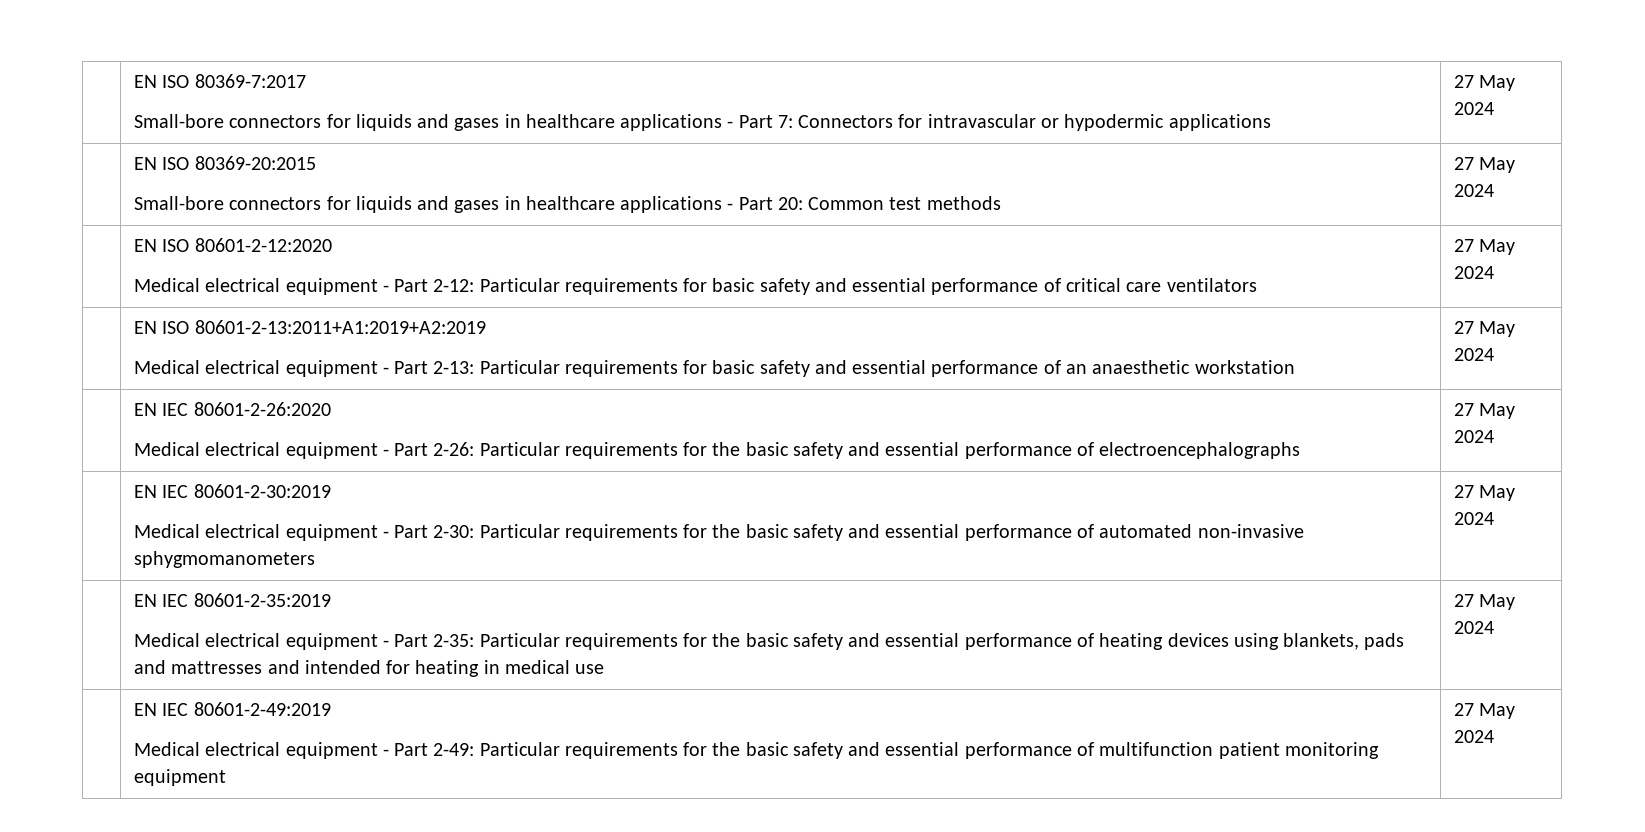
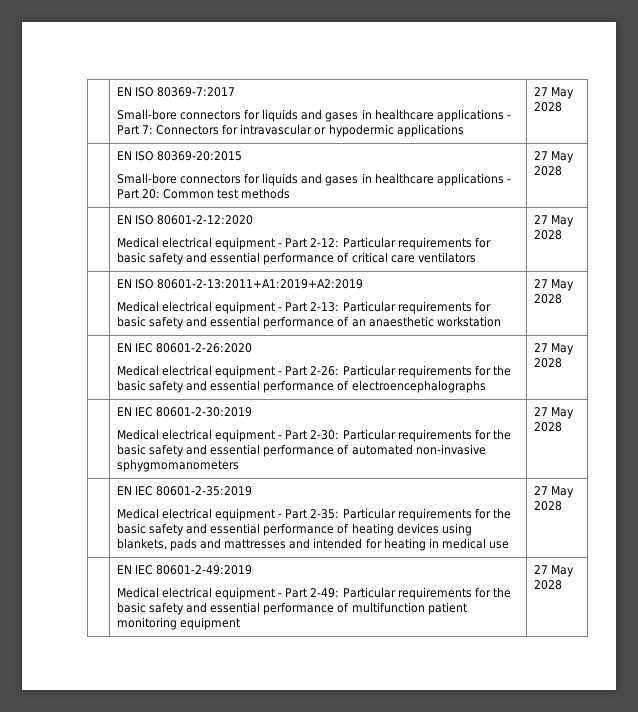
  | EN ISO 80369-7:2017
- Small-bore connectors for liquids and gases in healthcare applications - Part 7: Connectors for intravascular or hypodermic applications | 27 May 2024
+ Small-bore connectors for liquids and gases in healthcare applications - Part 7: Connectors for intravascular or hypodermic applications | 27 May 2028
  | EN ISO 80369-20:2015
- Small-bore connectors for liquids and gases in healthcare applications - Part 20: Common test methods | 27 May 2024
+ Small-bore connectors for liquids and gases in healthcare applications - Part 20: Common test methods | 27 May 2028
  | EN ISO 80601-2-12:2020
- Medical electrical equipment - Part 2-12: Particular requirements for basic safety and essential performance of critical care ventilators | 27 May 2024
+ Medical electrical equipment - Part 2-12: Particular requirements for basic safety and essential performance of critical care ventilators | 27 May 2028
  | EN ISO 80601-2-13:2011+A1:2019+A2:2019
- Medical electrical equipment - Part 2-13: Particular requirements for basic safety and essential performance of an anaesthetic workstation | 27 May 2024
+ Medical electrical equipment - Part 2-13: Particular requirements for basic safety and essential performance of an anaesthetic workstation | 27 May 2028
  | EN IEC 80601-2-26:2020
- Medical electrical equipment - Part 2-26: Particular requirements for the basic safety and essential performance of electroencephalographs | 27 May 2024
+ Medical electrical equipment - Part 2-26: Particular requirements for the basic safety and essential performance of electroencephalographs | 27 May 2028
  | EN IEC 80601-2-30:2019
- Medical electrical equipment - Part 2-30: Particular requirements for the basic safety and essential performance of automated non-invasive sphygmomanometers | 27 May 2024
+ Medical electrical equipment - Part 2-30: Particular requirements for the basic safety and essential performance of automated non-invasive sphygmomanometers | 27 May 2028
  | EN IEC 80601-2-35:2019
- Medical electrical equipment - Part 2-35: Particular requirements for the basic safety and essential performance of heating devices using blankets, pads and mattresses and intended for heating in medical use | 27 May 2024
+ Medical electrical equipment - Part 2-35: Particular requirements for the basic safety and essential performance of heating devices using blankets, pads and mattresses and intended for heating in medical use | 27 May 2028
  | EN IEC 80601-2-49:2019
- Medical electrical equipment - Part 2-49: Particular requirements for the basic safety and essential performance of multifunction patient monitoring equipment | 27 May 2024
+ Medical electrical equipment - Part 2-49: Particular requirements for the basic safety and essential performance of multifunction patient monitoring equipment | 27 May 2028

